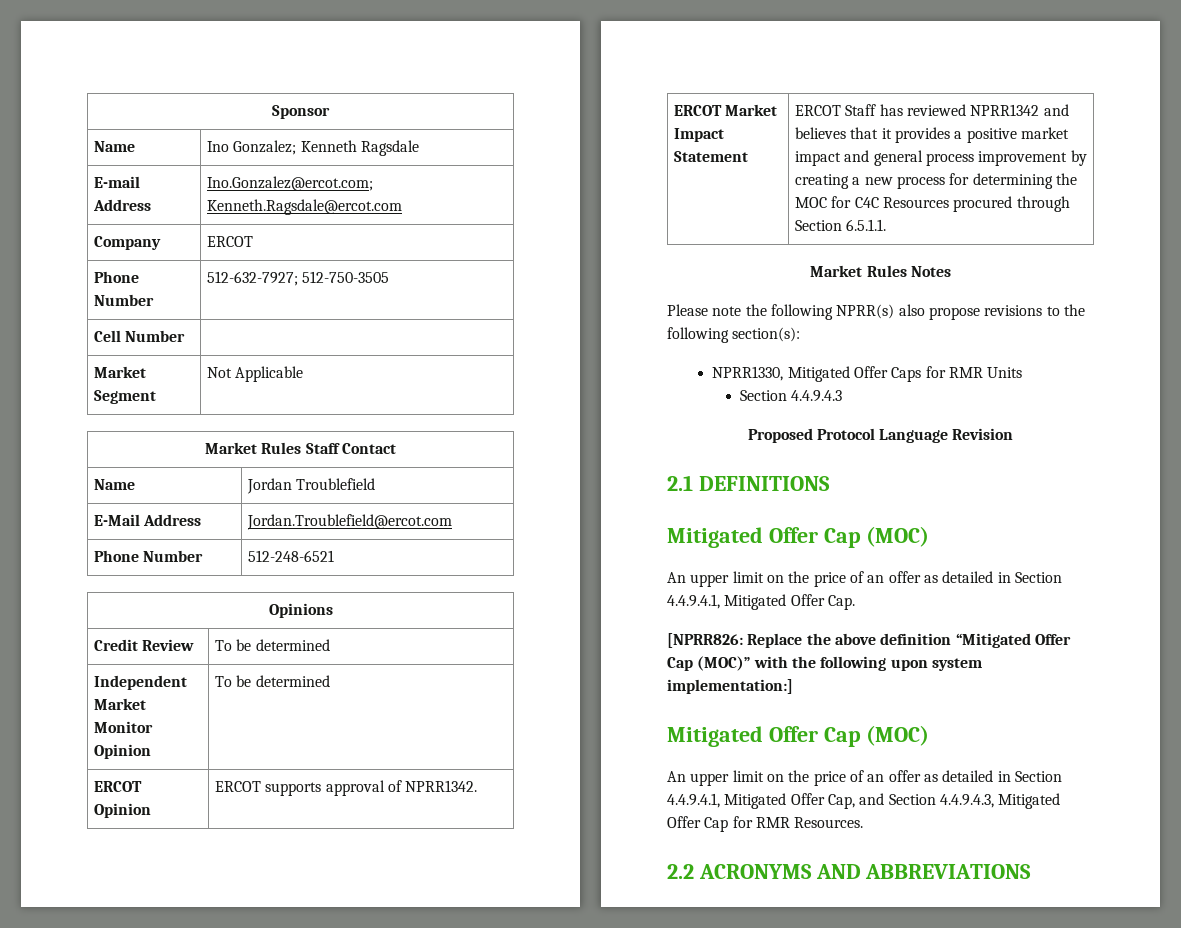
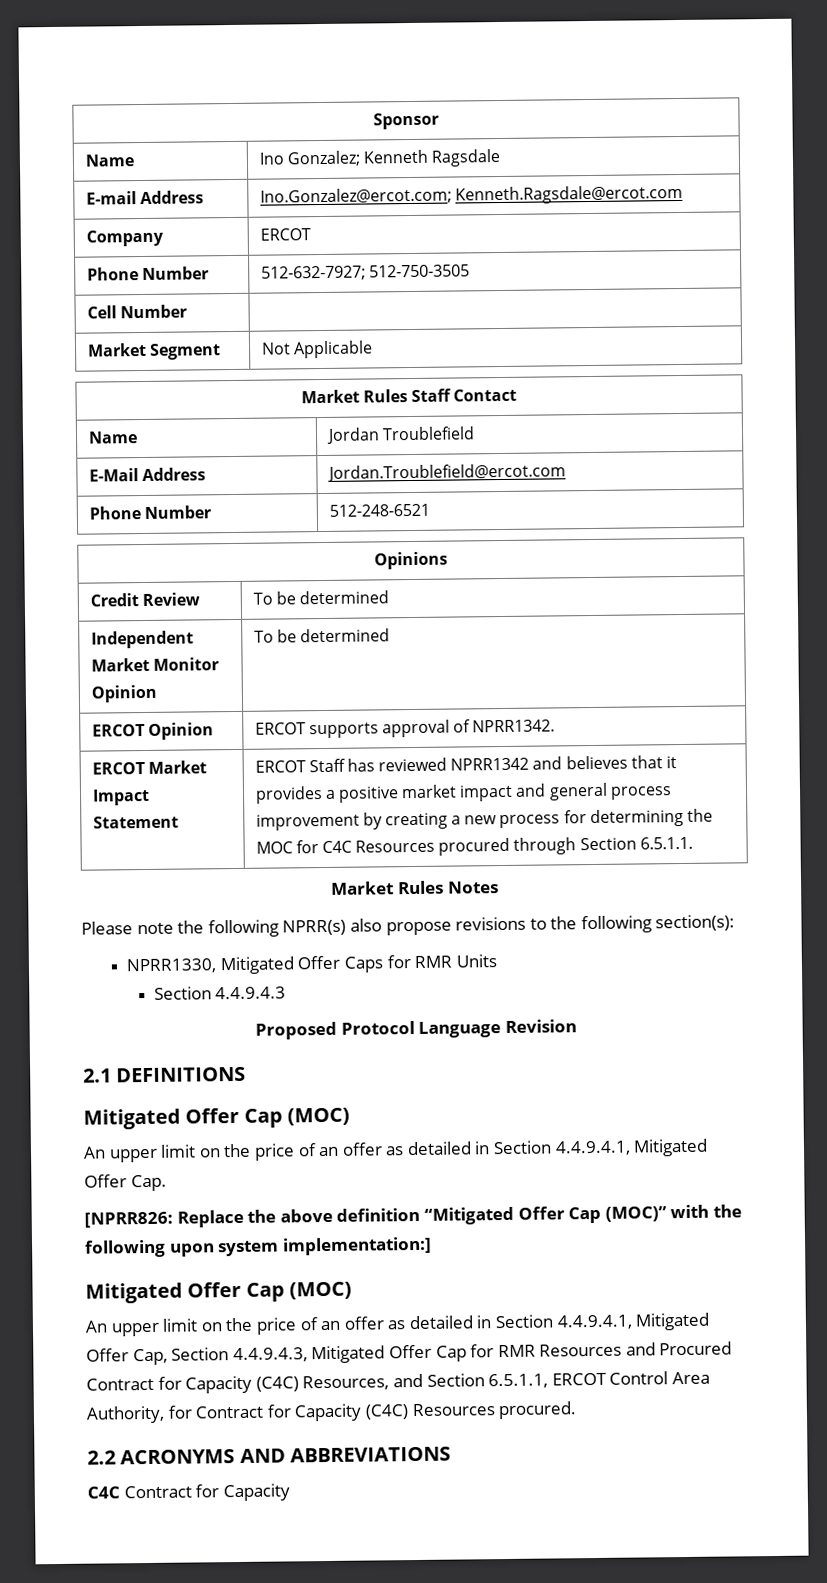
- An upper limit on the price of an offer as detailed in Section 4.4.9.4.1, Mitigated Offer Cap, and Section 4.4.9.4.3, Mitigated Offer Cap for RMR Resources.
+ An upper limit on the price of an offer as detailed in Section 4.4.9.4.1, Mitigated Offer Cap, Section 4.4.9.4.3, Mitigated Offer Cap for RMR Resources and Procured Contract for Capacity (C4C) Resources, and Section 6.5.1.1, ERCOT Control Area Authority, for Contract for Capacity (C4C) Resources procured.
+ C4C Contract for Capacity

